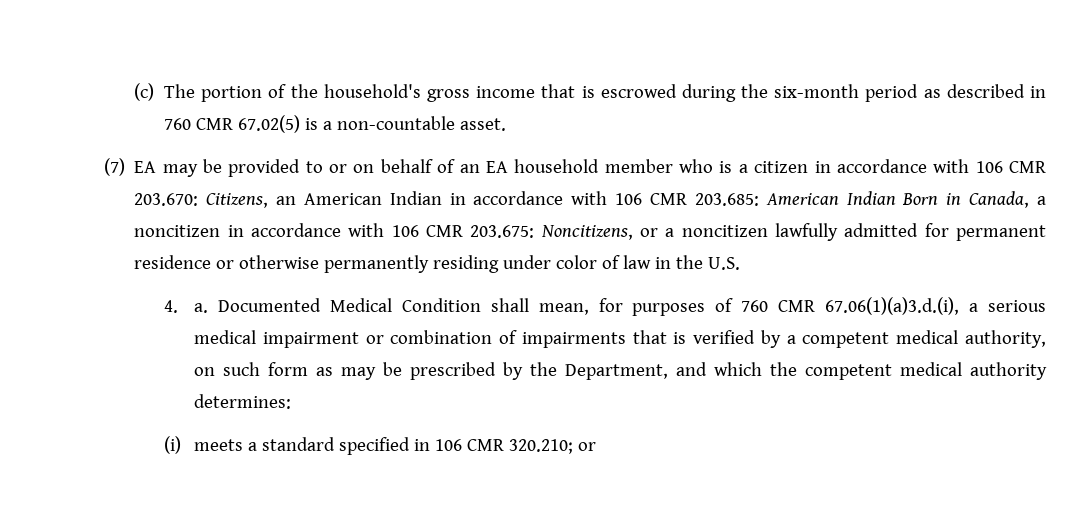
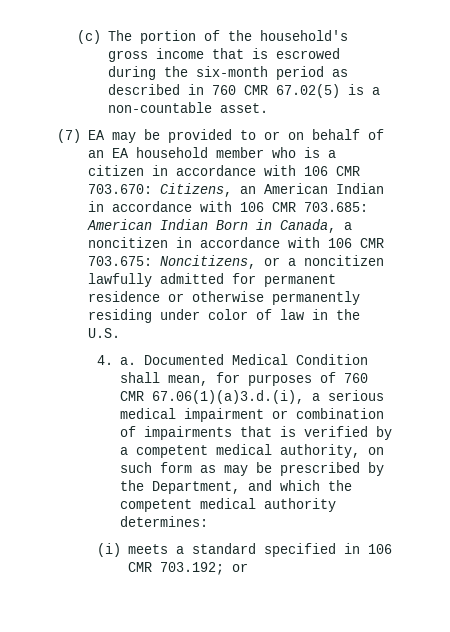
- (7) EA may be provided to or on behalf of an EA household member who is a citizen in accordance with 106 CMR 203.670:
+ (7) EA may be provided to or on behalf of an EA household member who is a citizen in accordance with 106 CMR 703.670:
- Citizens, an American Indian in accordance with 106 CMR 203.685:
+ Citizens, an American Indian in accordance with 106 CMR 703.685:
- American Indian Born in Canada, a noncitizen in accordance with 106 CMR 203.675:
+ American Indian Born in Canada, a noncitizen in accordance with 106 CMR 703.675:
- (i) meets a standard specified in 106 CMR 320.210; or
+ (i) meets a standard specified in 106 CMR 703.192; or

